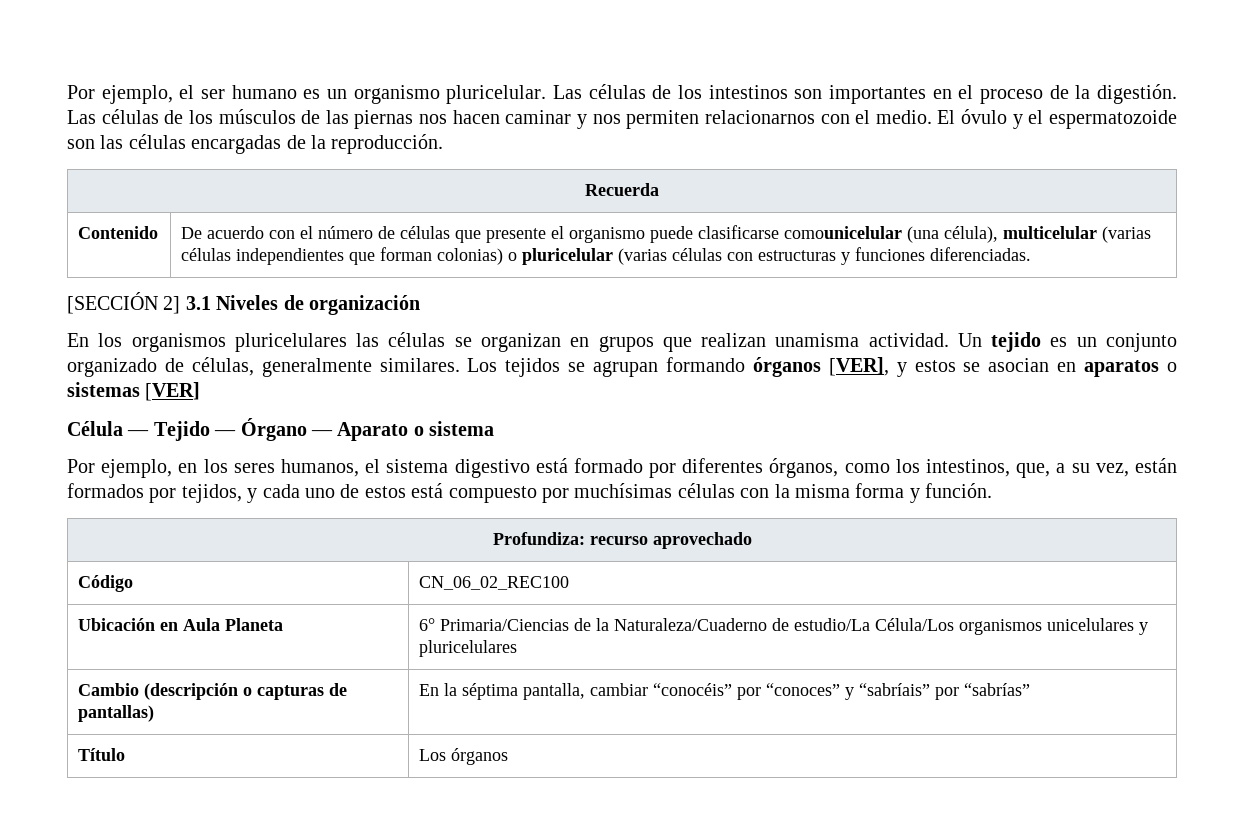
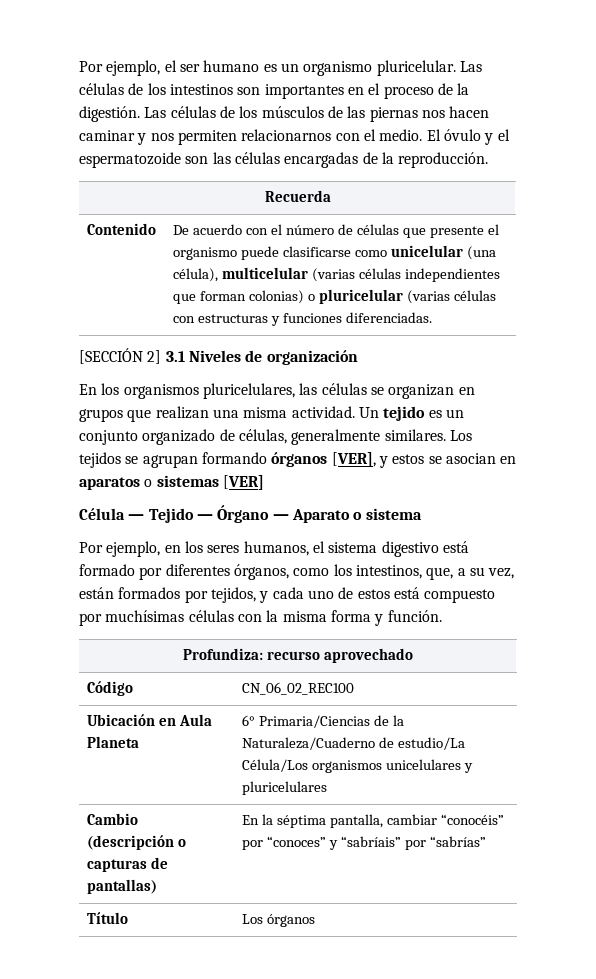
- Contenido | De acuerdo con el número de células que presente el organismo puede clasificarse comounicelular (una célula), multicelular (varias células independientes que forman colonias) o pluricelular (varias células con estructuras y funciones diferenciadas.
+ Contenido | De acuerdo con el número de células que presente el organismo puede clasificarse como unicelular (una célula), multicelular (varias células independientes que forman colonias) o pluricelular (varias células con estructuras y funciones diferenciadas.
- En los organismos pluricelulares las células se organizan en grupos que realizan unamisma actividad.
+ En los organismos pluricelulares, las células se organizan en grupos que realizan una misma actividad.

